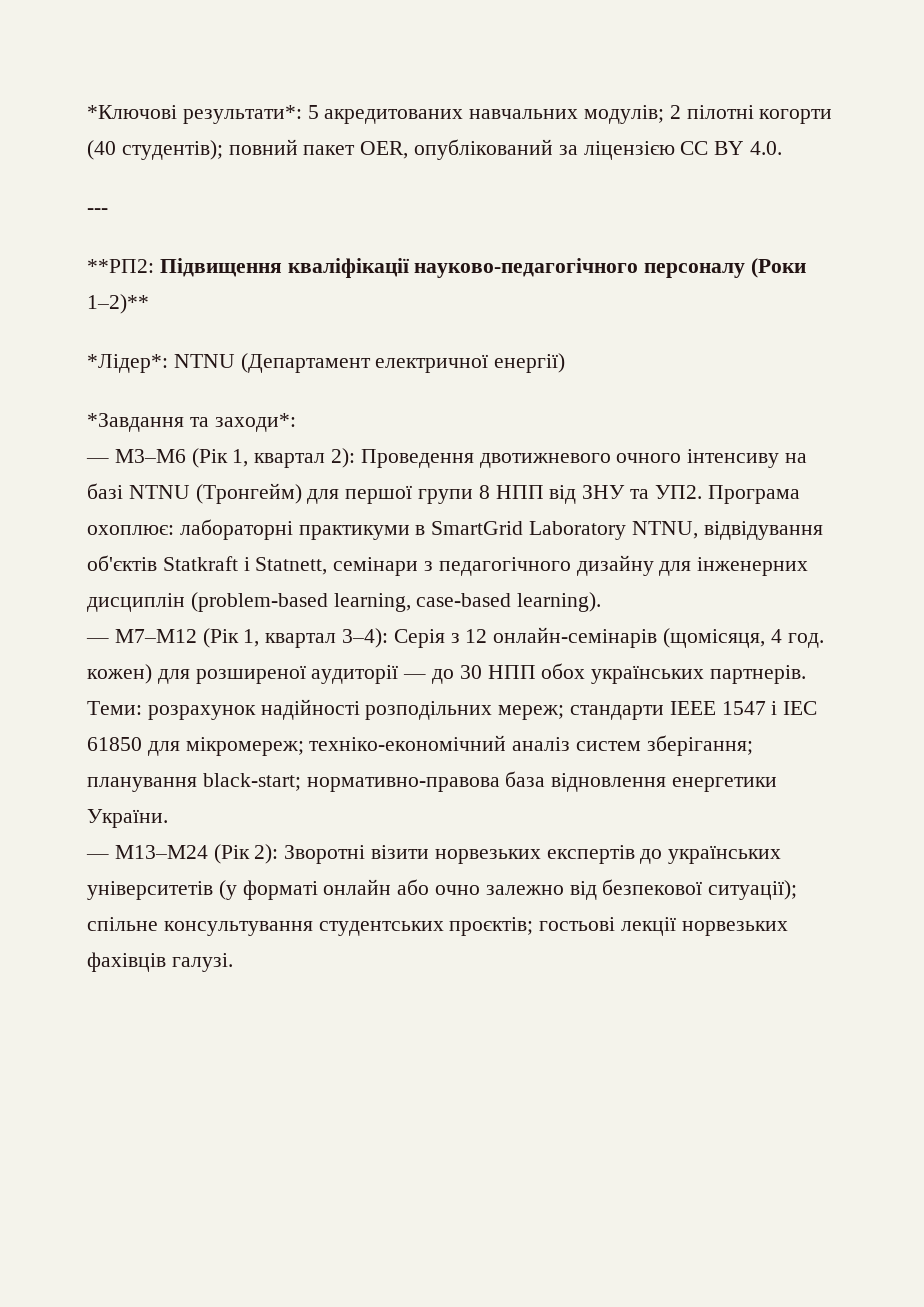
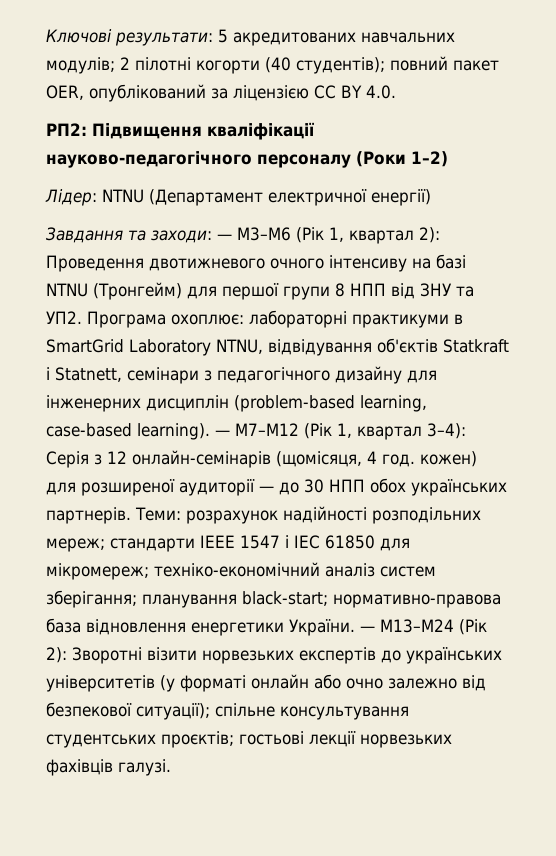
- *Ключові результати*: 5 акредитованих навчальних модулів; 2 пілотні когорти (40 студентів); повний пакет OER, опублікований за ліцензією CC BY 4.0.
+ Ключові результати: 5 акредитованих навчальних модулів; 2 пілотні когорти (40 студентів); повний пакет OER, опублікований за ліцензією CC BY 4.0.
- ---
- **РП2: Підвищення кваліфікації науково-педагогічного персоналу (Роки 1–2)**
- *Лідер*: NTNU (Департамент електричної енергії)
+ РП2: Підвищення кваліфікації науково-педагогічного персоналу (Роки 1–2)
+ Лідер: NTNU (Департамент електричної енергії)
- *Завдання та заходи*:
- — М3–М6 (Рік 1, квартал 2):
+ Завдання та заходи: — М3–М6 (Рік 1, квартал 2):
- лабораторні практикуми в SmartGrid Laboratory NTNU, відвідування об'єктів Statkraft і Statnett, семінари з педагогічного дизайну для інженерних дисциплін (problem-based learning, case-based learning).
- — М7–М12 (Рік 1, квартал 3–4):
+ лабораторні практикуми в SmartGrid Laboratory NTNU, відвідування об'єктів Statkraft і Statnett, семінари з педагогічного дизайну для інженерних дисциплін (problem-based learning, case-based learning). — М7–М12 (Рік 1, квартал 3–4):
- Теми: розрахунок надійності розподільних мереж; стандарти IEEE 1547 і IEC 61850 для мікромереж; техніко-економічний аналіз систем зберігання; планування black-start; нормативно-правова база відновлення енергетики України.
- — М13–М24 (Рік 2): Зворотні візити норвезьких експертів до українських університетів (у форматі онлайн або очно залежно від безпекової ситуації); спільне консультування студентських проєктів; гостьові лекції норвезьких фахівців галузі.
+ Теми: розрахунок надійності розподільних мереж; стандарти IEEE 1547 і IEC 61850 для мікромереж; техніко-економічний аналіз систем зберігання; планування black-start; нормативно-правова база відновлення енергетики України. — М13–М24 (Рік 2): Зворотні візити норвезьких експертів до українських університетів (у форматі онлайн або очно залежно від безпекової ситуації); спільне консультування студентських проєктів; гостьові лекції норвезьких фахівців галузі.

